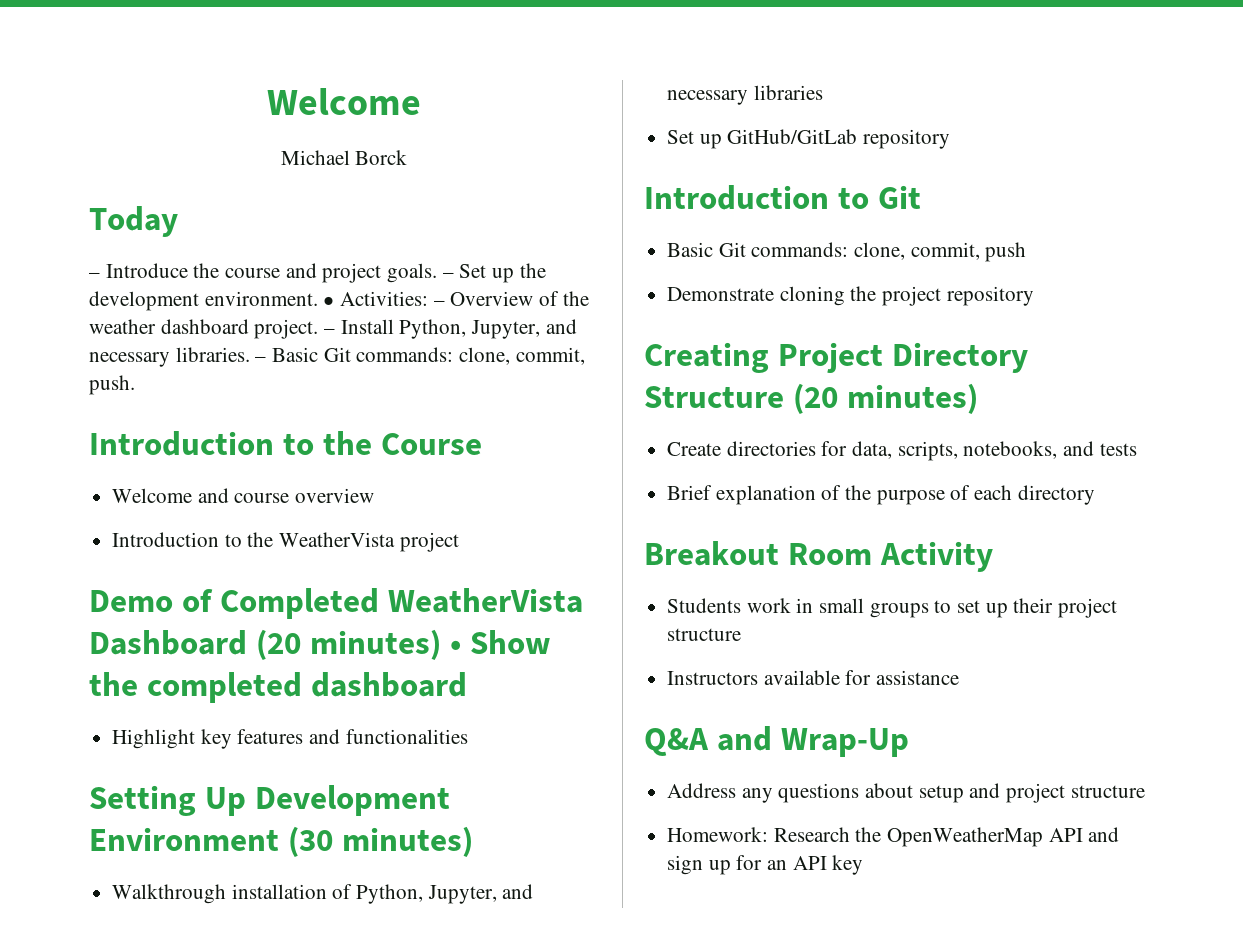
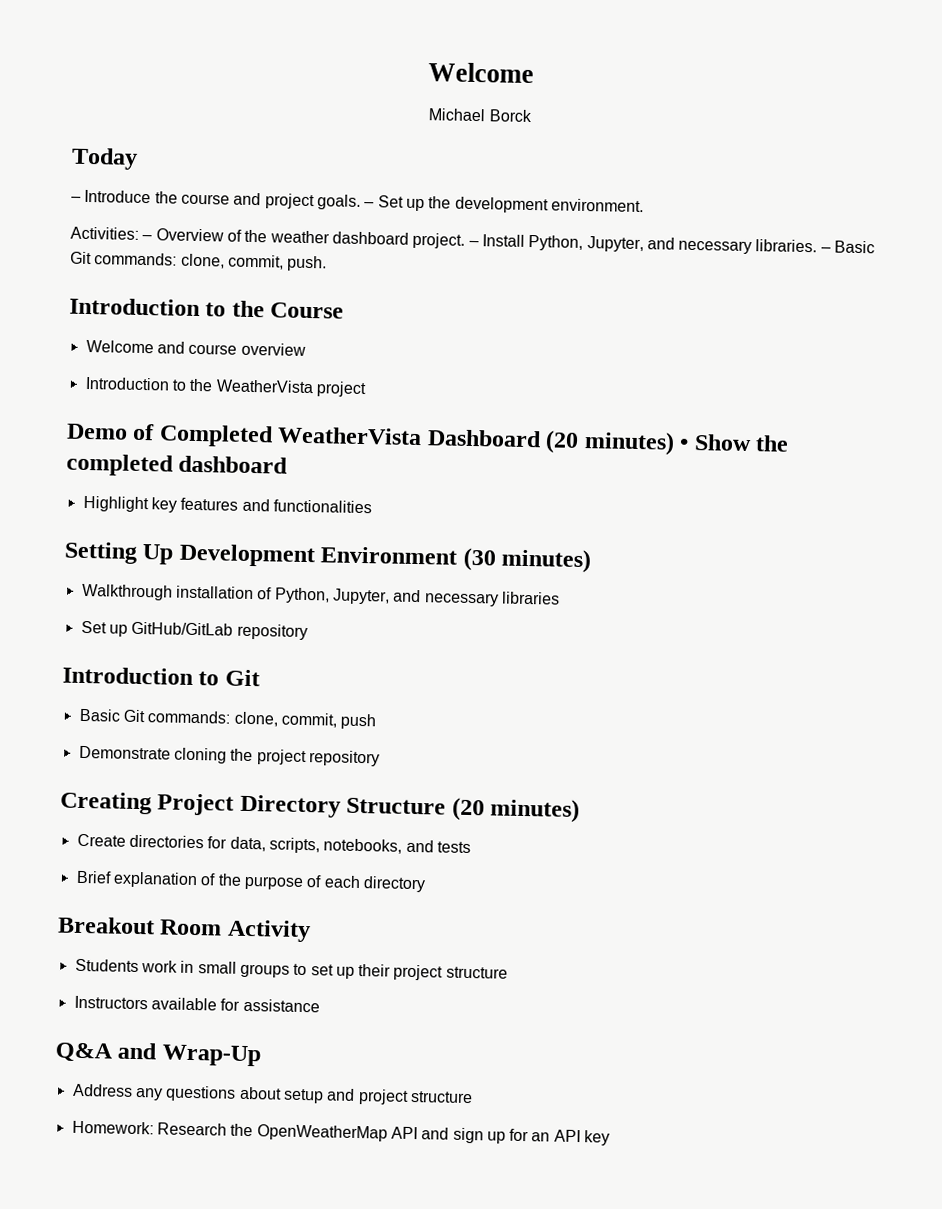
- – Set up the development environment. • Activities: – Overview of the weather dashboard project.
+ – Set up the development environment.
+ Activities: – Overview of the weather dashboard project.

